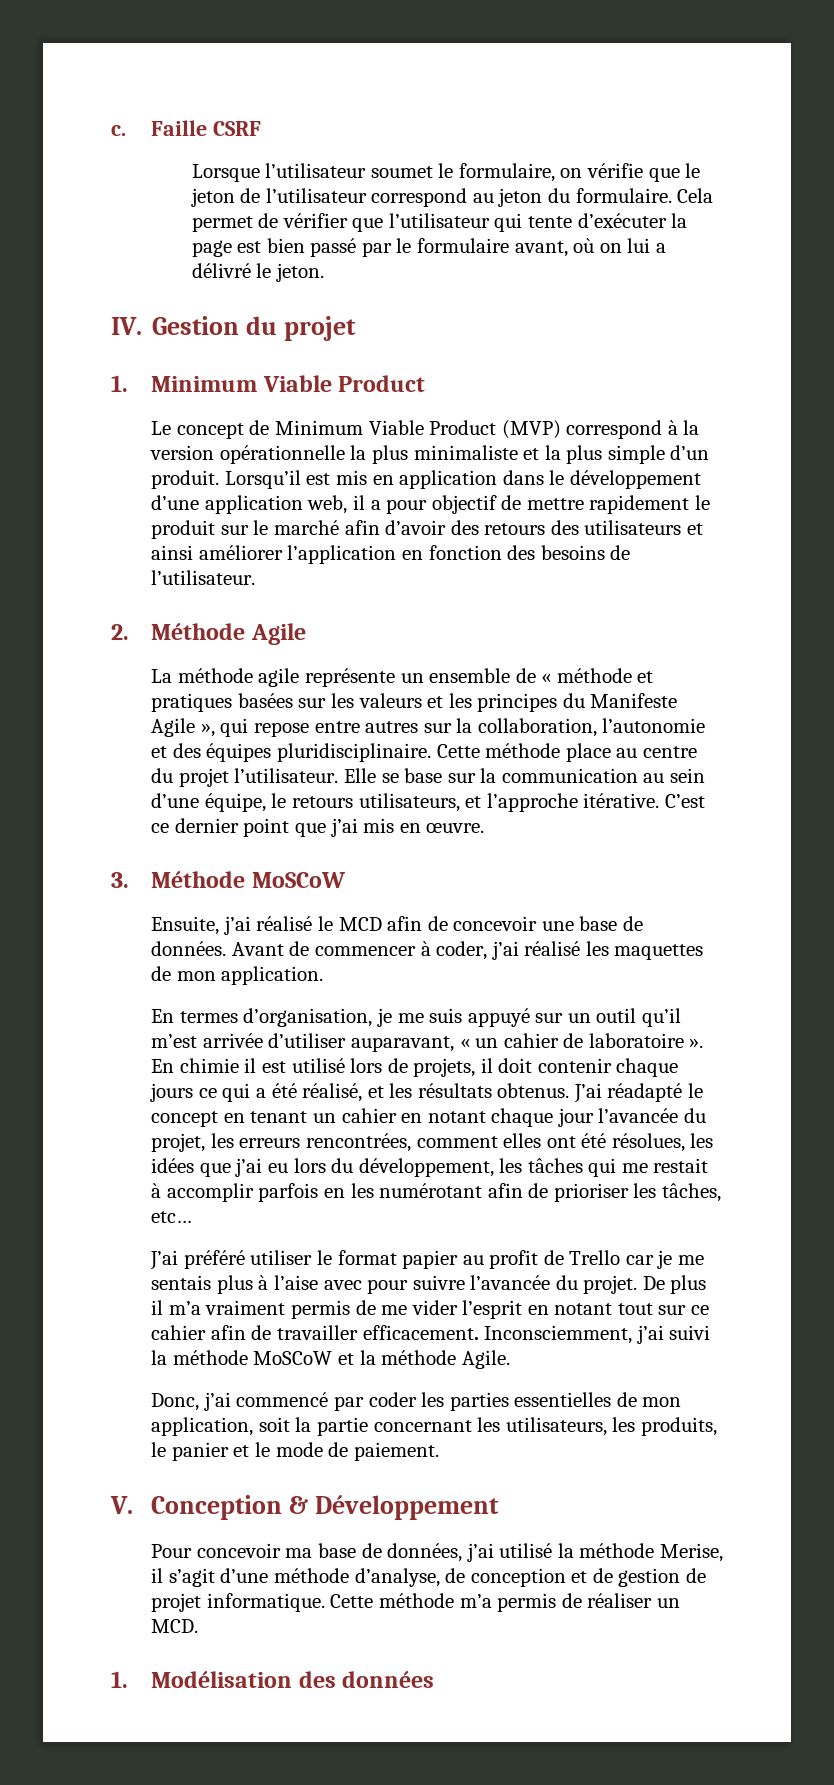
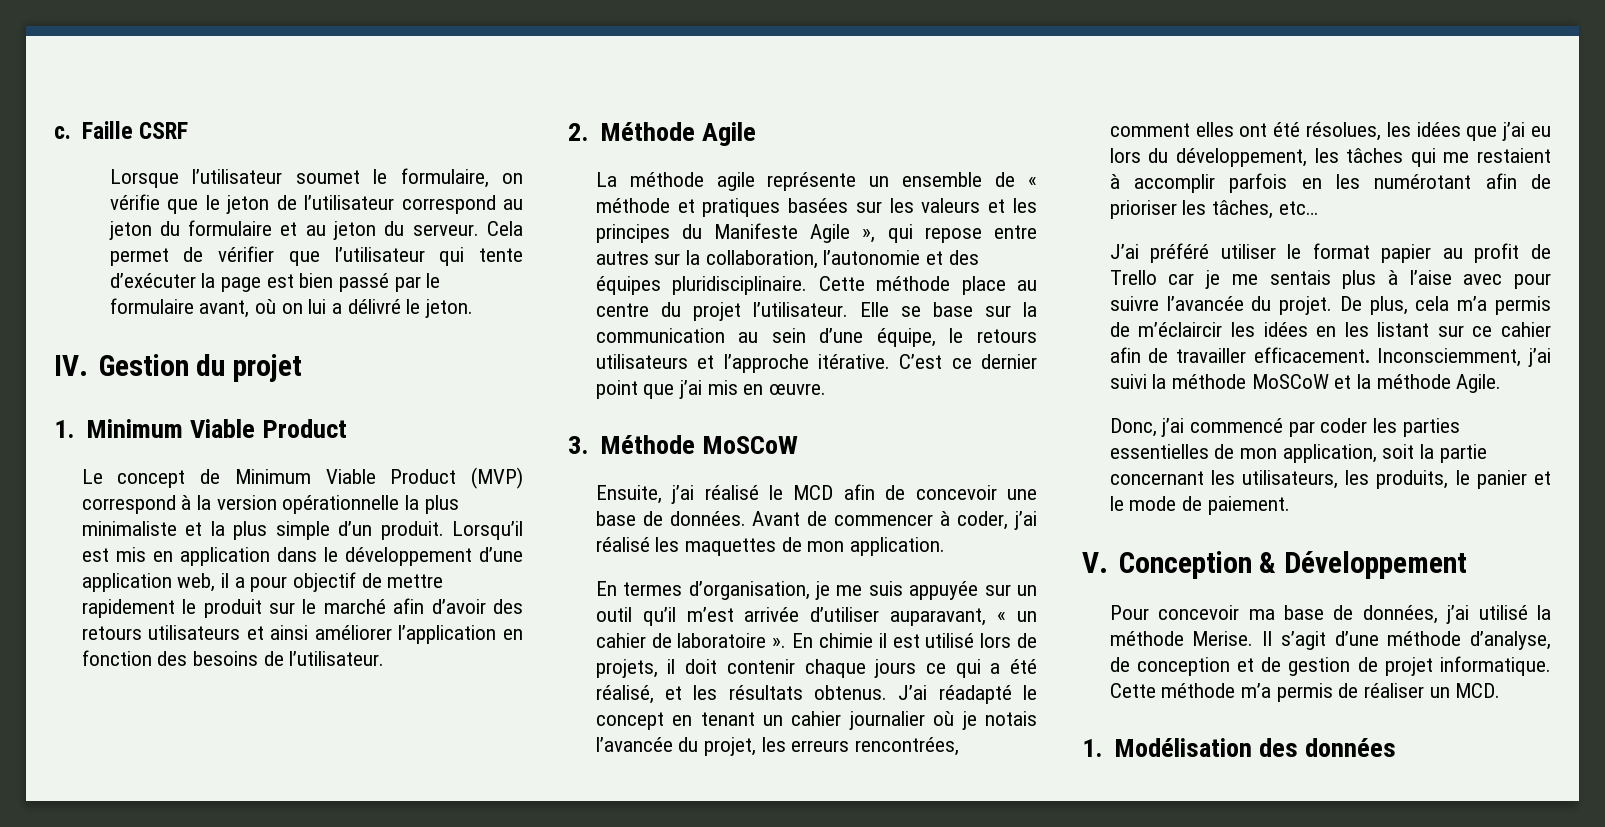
- Lorsque l’utilisateur soumet le formulaire, on vérifie que le jeton de l’utilisateur correspond au jeton du formulaire.
+ Lorsque l’utilisateur soumet le formulaire, on vérifie que le jeton de l’utilisateur correspond au jeton du formulaire et au jeton du serveur.
- Lorsqu’il est mis en application dans le développement d’une application web, il a pour objectif de mettre rapidement le produit sur le marché afin d’avoir des retours des utilisateurs et ainsi améliorer l’application en fonction des besoins de l’utilisateur.
+ Lorsqu’il est mis en application dans le développement d’une application web, il a pour objectif de mettre rapidement le produit sur le marché afin d’avoir des retours utilisateurs et ainsi améliorer l’application en fonction des besoins de l’utilisateur.
- Elle se base sur la communication au sein d’une équipe, le retours utilisateurs, et l’approche itérative.
+ Elle se base sur la communication au sein d’une équipe, le retours utilisateurs et l’approche itérative.
- En termes d’organisation, je me suis appuyé sur un outil qu’il m’est arrivée d’utiliser auparavant, « un cahier de laboratoire ».
+ En termes d’organisation, je me suis appuyée sur un outil qu’il m’est arrivée d’utiliser auparavant, « un cahier de laboratoire ».
- J’ai réadapté le concept en tenant un cahier en notant chaque jour l’avancée du projet, les erreurs rencontrées, comment elles ont été résolues, les idées que j’ai eu lors du développement, les tâches qui me restait à accomplir parfois en les numérotant afin de prioriser les tâches, etc…
+ J’ai réadapté le concept en tenant un cahier journalier où je notais l’avancée du projet, les erreurs rencontrées, comment elles ont été résolues, les idées que j’ai eu lors du développement, les tâches qui me restaient à accomplir parfois en les numérotant afin de prioriser les tâches, etc…
- De plus il m’a vraiment permis de me vider l’esprit en notant tout sur ce cahier afin de travailler efficacement.
+ De plus, cela m’a permis de m’éclaircir les idées en les listant sur ce cahier afin de travailler efficacement.
- Pour concevoir ma base de données, j’ai utilisé la méthode Merise, il s’agit d’une méthode d’analyse, de conception et de gestion de projet informatique.
+ Pour concevoir ma base de données, j’ai utilisé la méthode Merise. Il s’agit d’une méthode d’analyse, de conception et de gestion de projet informatique.

